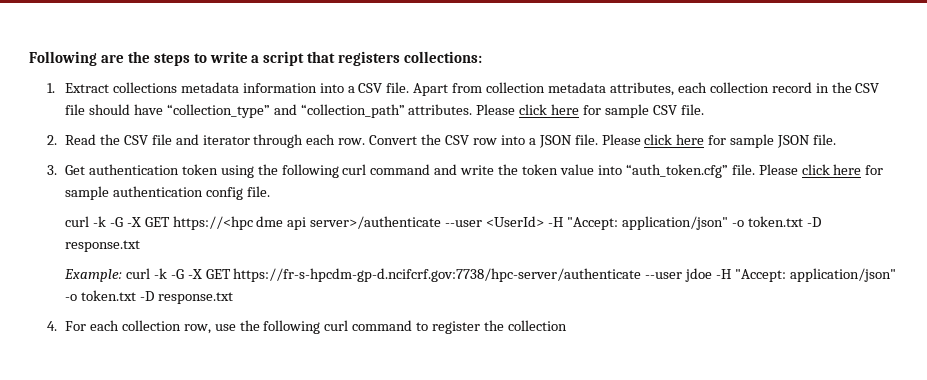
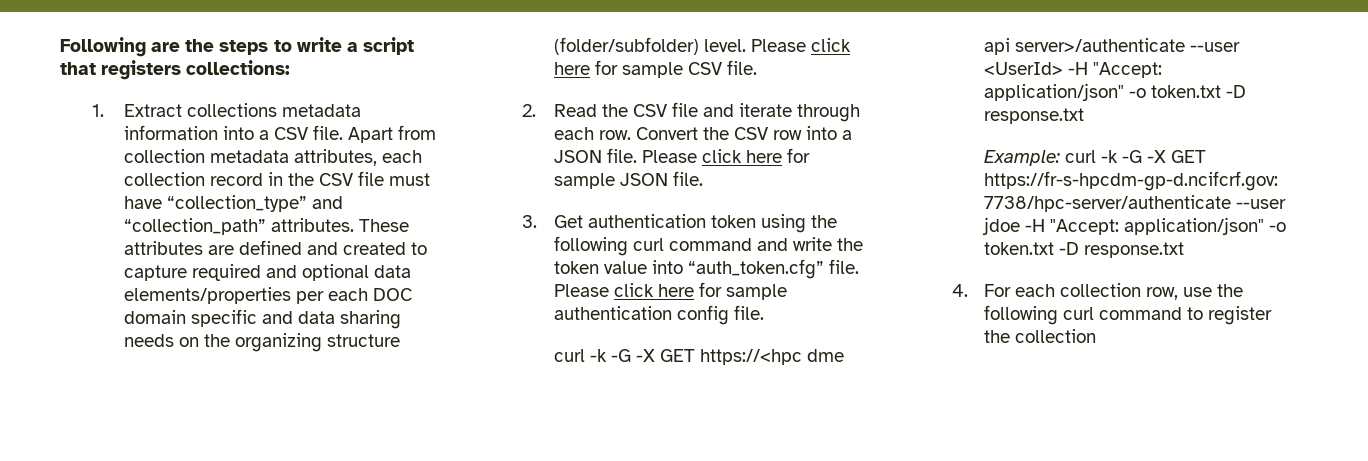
- Apart from collection metadata attributes, each collection record in the CSV file should have “collection_type” and “collection_path” attributes.
+ Apart from collection metadata attributes, each collection record in the CSV file must have “collection_type” and “collection_path” attributes.
+ These attributes are defined and created to capture required and optional data elements/properties per each DOC domain specific and data sharing needs on the organizing structure (folder/subfolder) level.
- 2. Read the CSV file and iterator through each row.
+ 2. Read the CSV file and iterate through each row.

